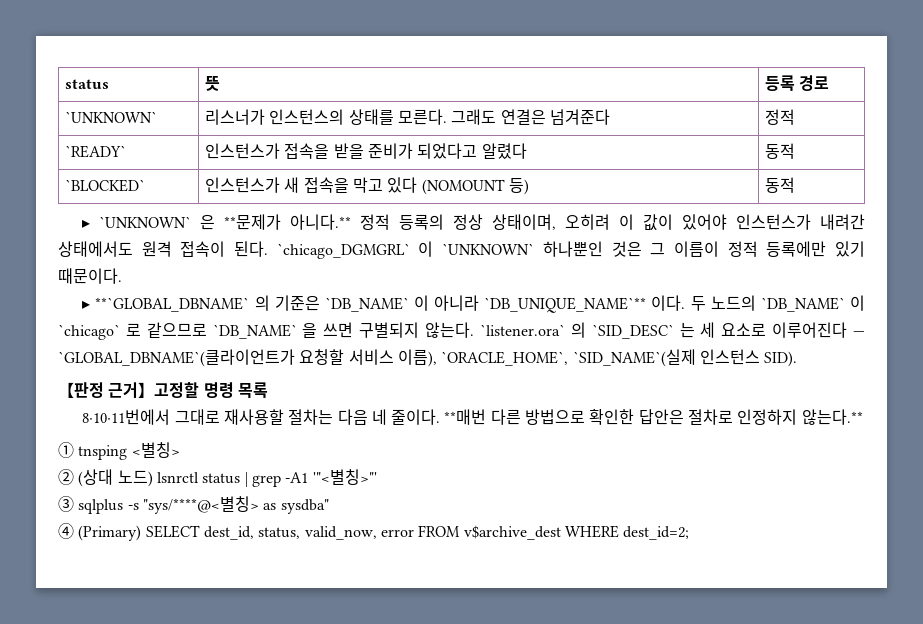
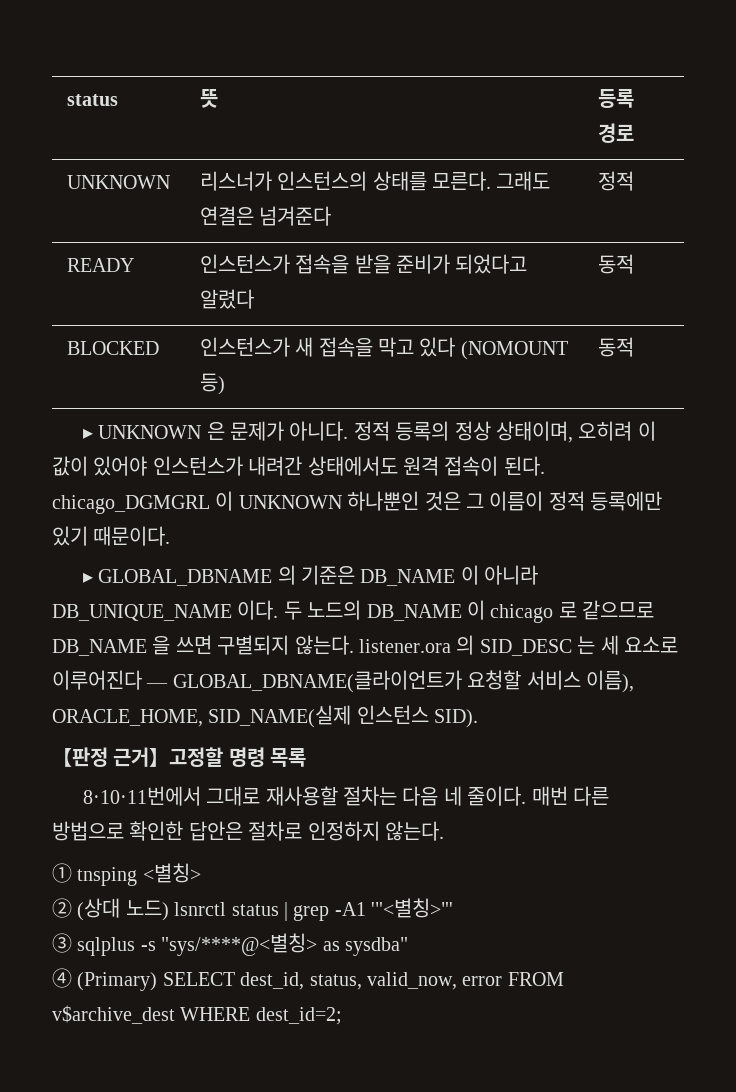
- `UNKNOWN` | 리스너가 인스턴스의 상태를 모른다. 그래도 연결은 넘겨준다 | 정적
+ UNKNOWN | 리스너가 인스턴스의 상태를 모른다. 그래도 연결은 넘겨준다 | 정적
- `READY` | 인스턴스가 접속을 받을 준비가 되었다고 알렸다 | 동적
+ READY | 인스턴스가 접속을 받을 준비가 되었다고 알렸다 | 동적
- `BLOCKED` | 인스턴스가 새 접속을 막고 있다 (NOMOUNT 등) | 동적
+ BLOCKED | 인스턴스가 새 접속을 막고 있다 (NOMOUNT 등) | 동적
- ▸ `UNKNOWN` 은 **문제가 아니다.** 정적 등록의 정상 상태이며, 오히려 이 값이 있어야 인스턴스가 내려간 상태에서도 원격 접속이 된다. `chicago_DGMGRL` 이 `UNKNOWN` 하나뿐인 것은 그 이름이 정적 등록에만 있기 때문이다.
+ ▸ UNKNOWN 은 문제가 아니다. 정적 등록의 정상 상태이며, 오히려 이 값이 있어야 인스턴스가 내려간 상태에서도 원격 접속이 된다. chicago_DGMGRL 이 UNKNOWN 하나뿐인 것은 그 이름이 정적 등록에만 있기 때문이다.
- ▸ **`GLOBAL_DBNAME` 의 기준은 `DB_NAME` 이 아니라 `DB_UNIQUE_NAME`** 이다.
+ ▸ GLOBAL_DBNAME 의 기준은 DB_NAME 이 아니라 DB_UNIQUE_NAME 이다.
- 두 노드의 `DB_NAME` 이 `chicago` 로 같으므로 `DB_NAME` 을 쓰면 구별되지 않는다. `listener.ora` 의 `SID_DESC` 는 세 요소로 이루어진다 — `GLOBAL_DBNAME`(클라이언트가 요청할 서비스 이름), `ORACLE_HOME`, `SID_NAME`(실제 인스턴스 SID).
+ 두 노드의 DB_NAME 이 chicago 로 같으므로 DB_NAME 을 쓰면 구별되지 않는다. listener.ora 의 SID_DESC 는 세 요소로 이루어진다 — GLOBAL_DBNAME(클라이언트가 요청할 서비스 이름), ORACLE_HOME, SID_NAME(실제 인스턴스 SID).
- **매번 다른 방법으로 확인한 답안은 절차로 인정하지 않는다.**
+ 매번 다른 방법으로 확인한 답안은 절차로 인정하지 않는다.

